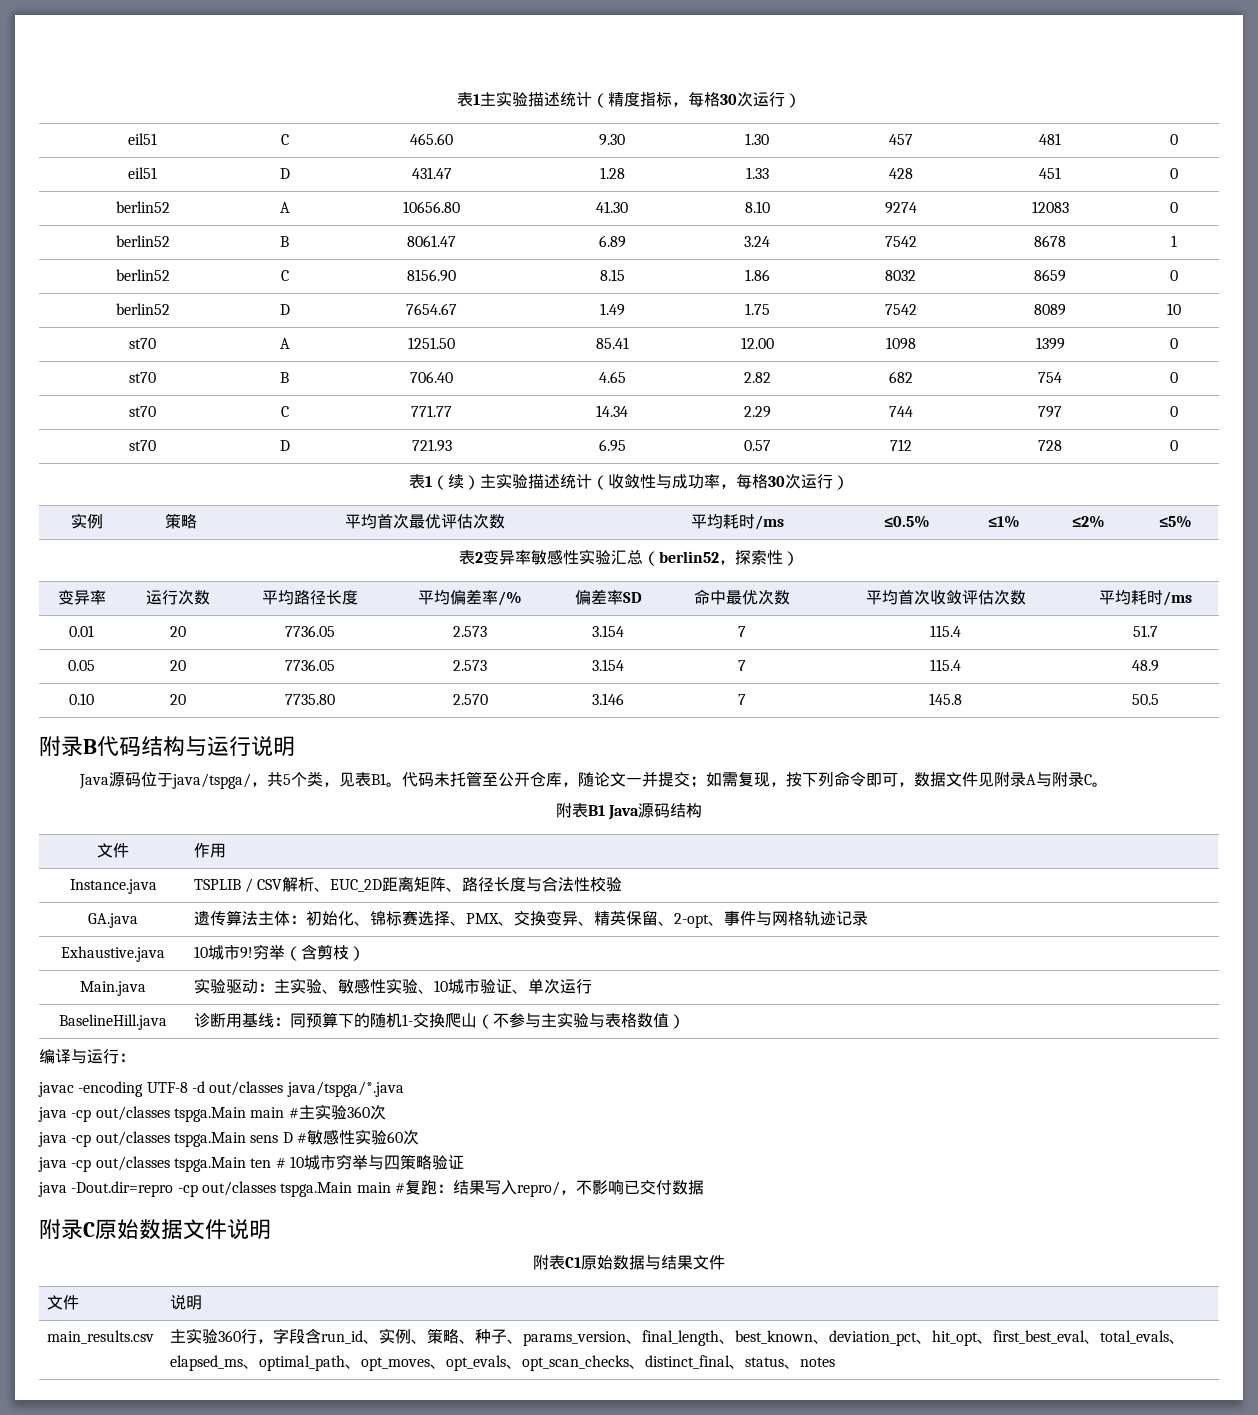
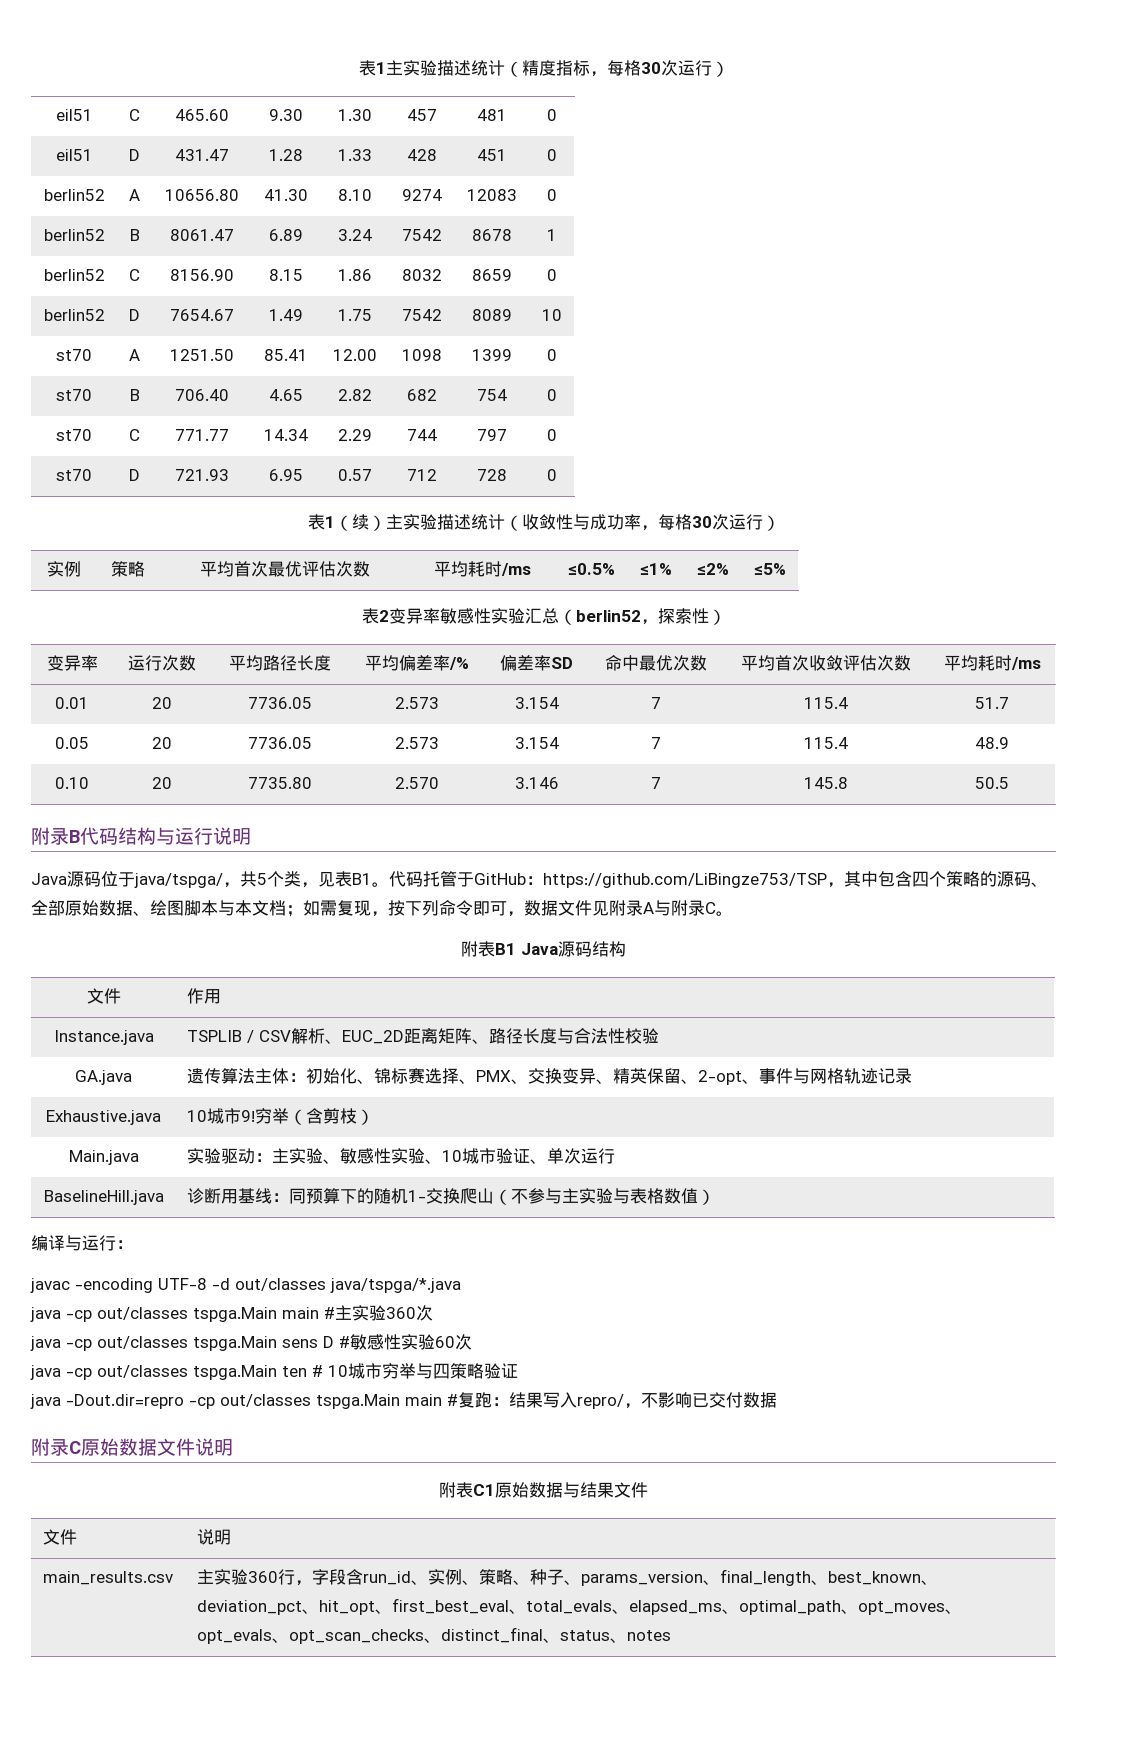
- 代码未托管至公开仓库，随论文一并提交；如需复现，按下列命令即可，数据文件见附录A与附录C。
+ 代码托管于GitHub：https://github.com/LiBingze753/TSP，其中包含四个策略的源码、全部原始数据、绘图脚本与本文档；如需复现，按下列命令即可，数据文件见附录A与附录C。

